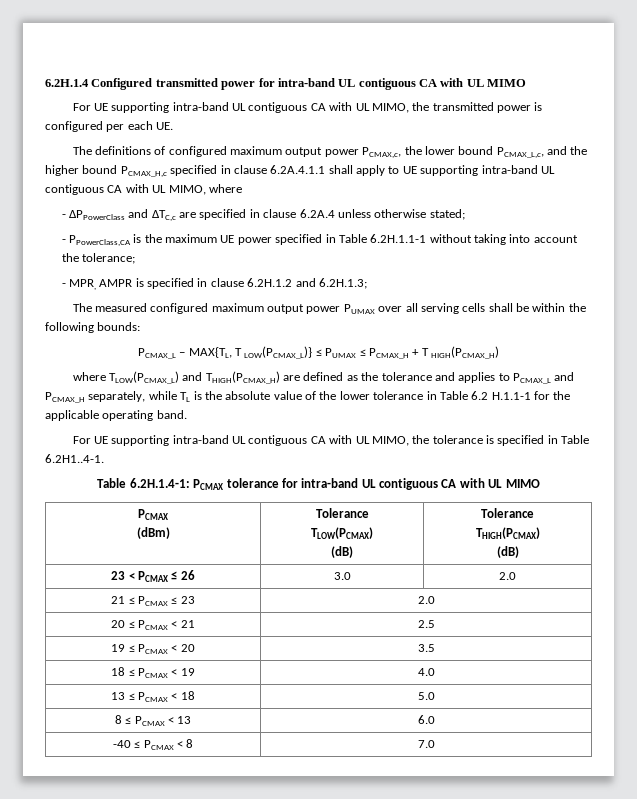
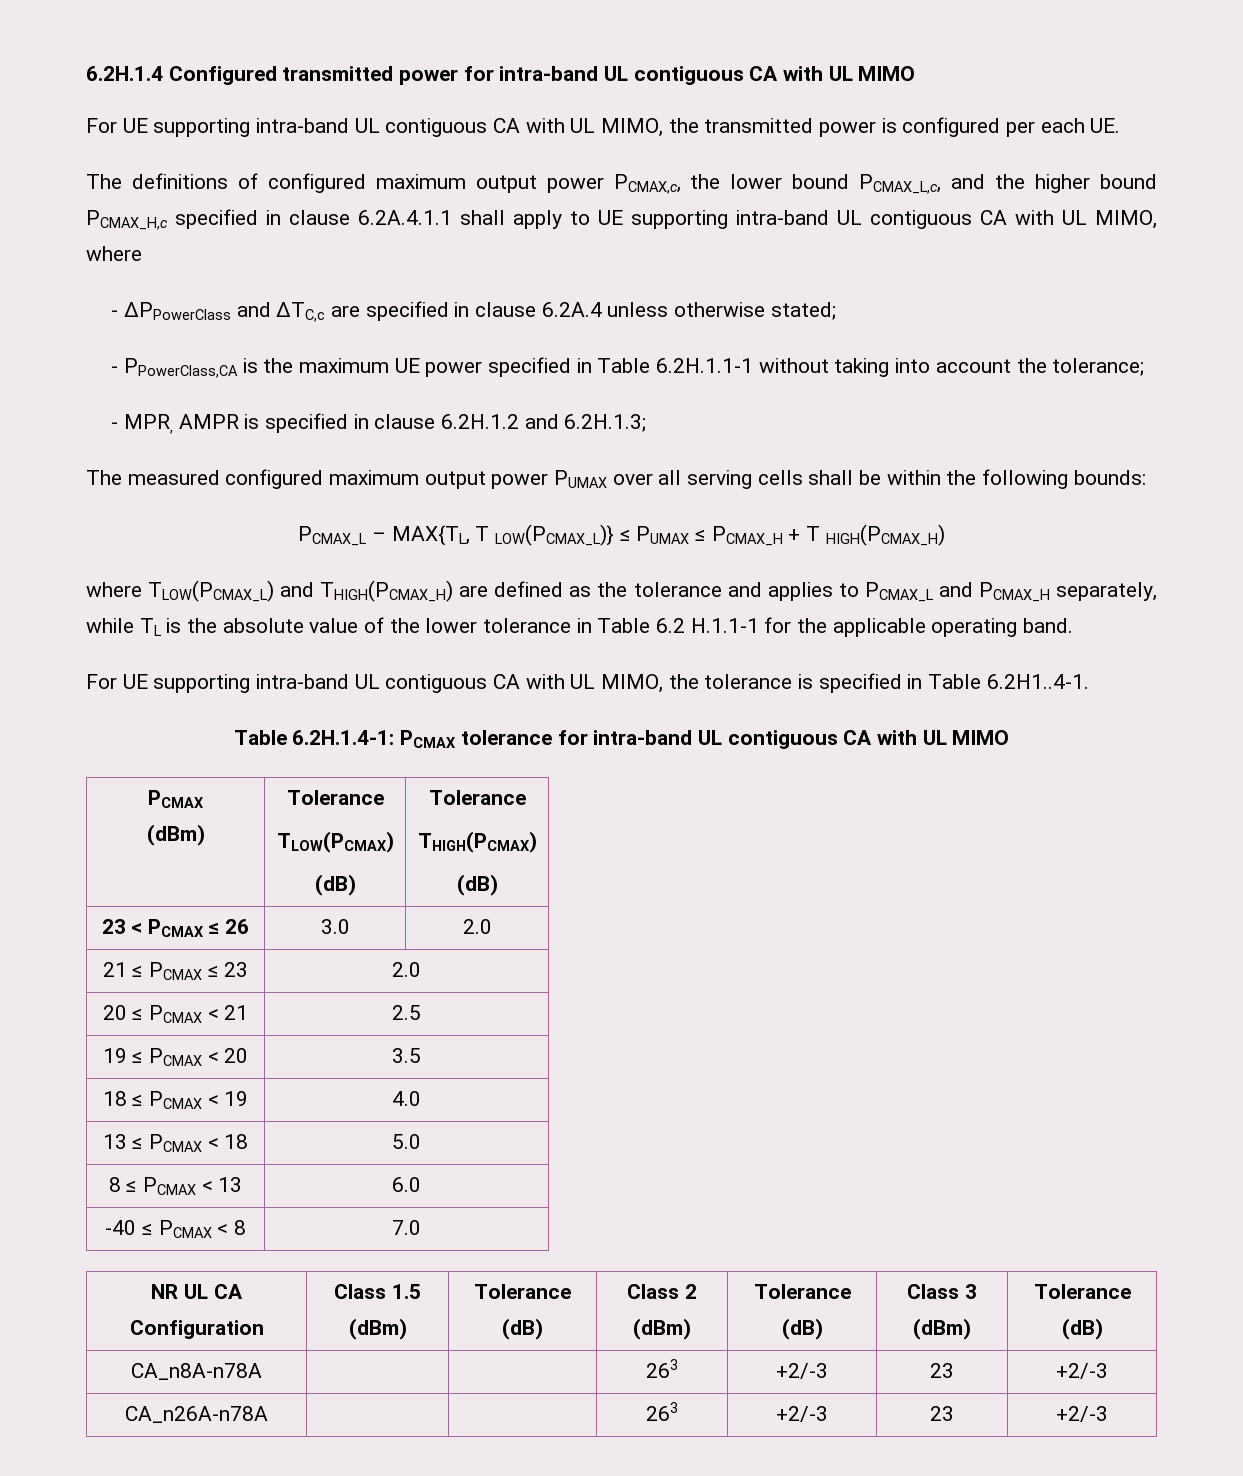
+ NR UL CA Configuration | Class 1.5 (dBm) | Tolerance (dB) | Class 2 (dBm) | Tolerance (dB) | Class 3 (dBm) | Tolerance (dB)
+ CA_n8A-n78A | | | 263 | +2/-3 | 23 | +2/-3
+ CA_n26A-n78A | | | 263 | +2/-3 | 23 | +2/-3

